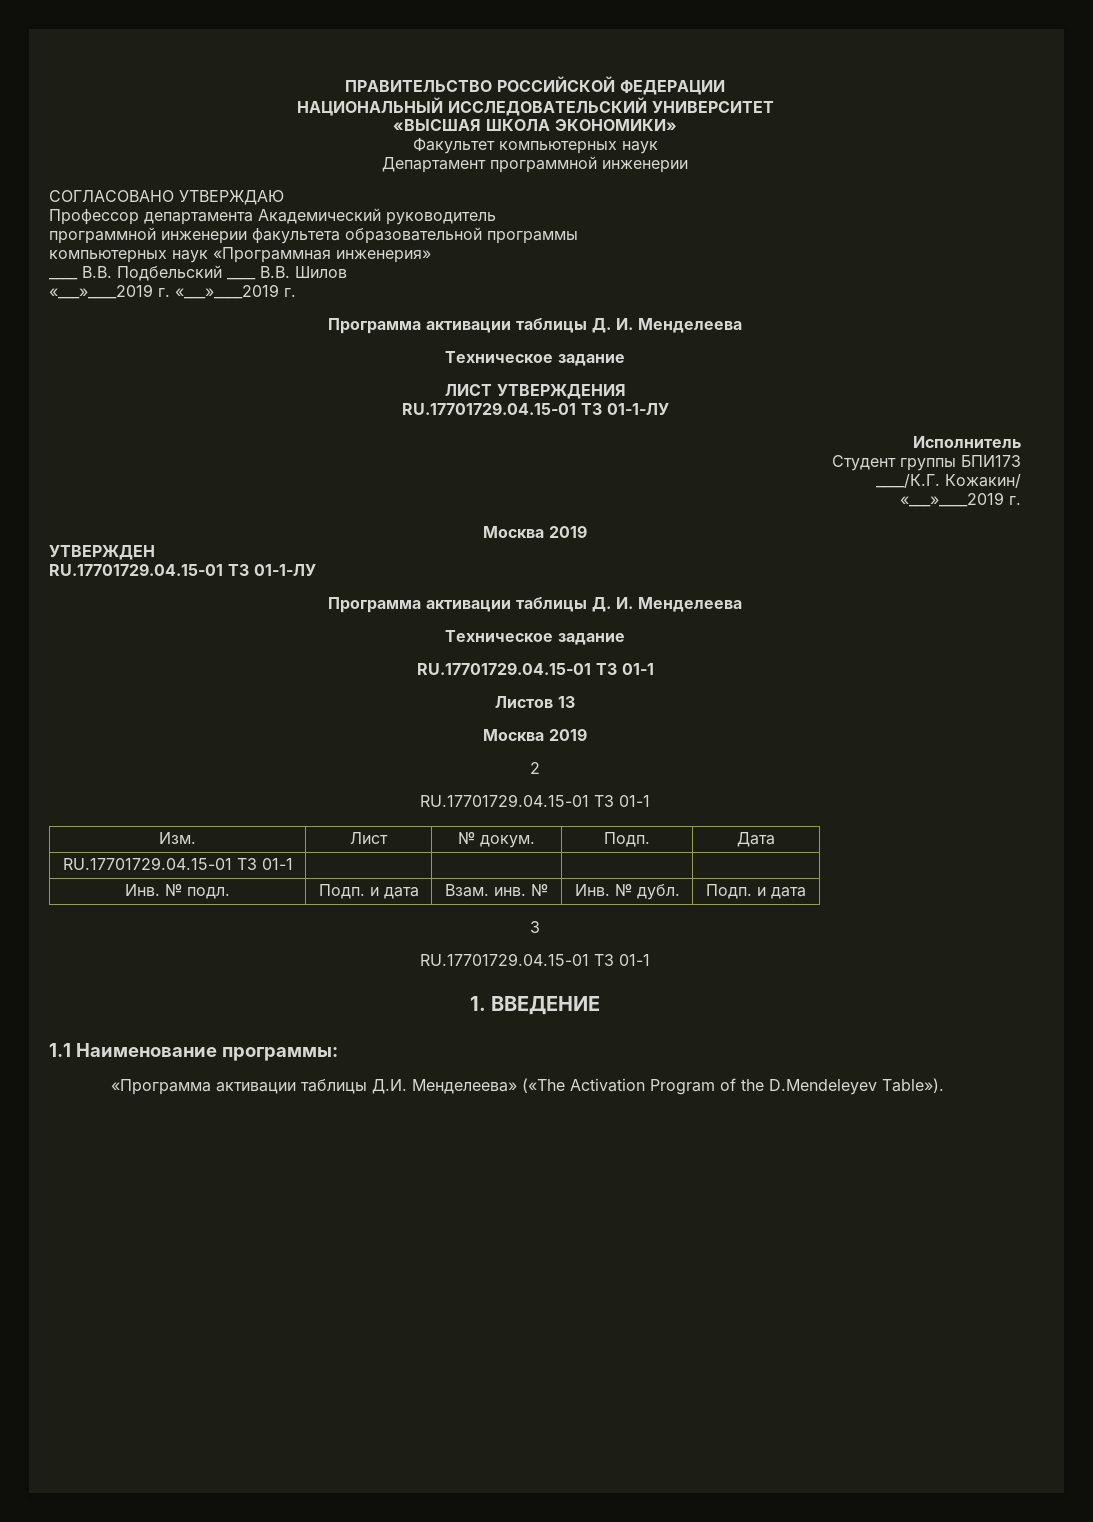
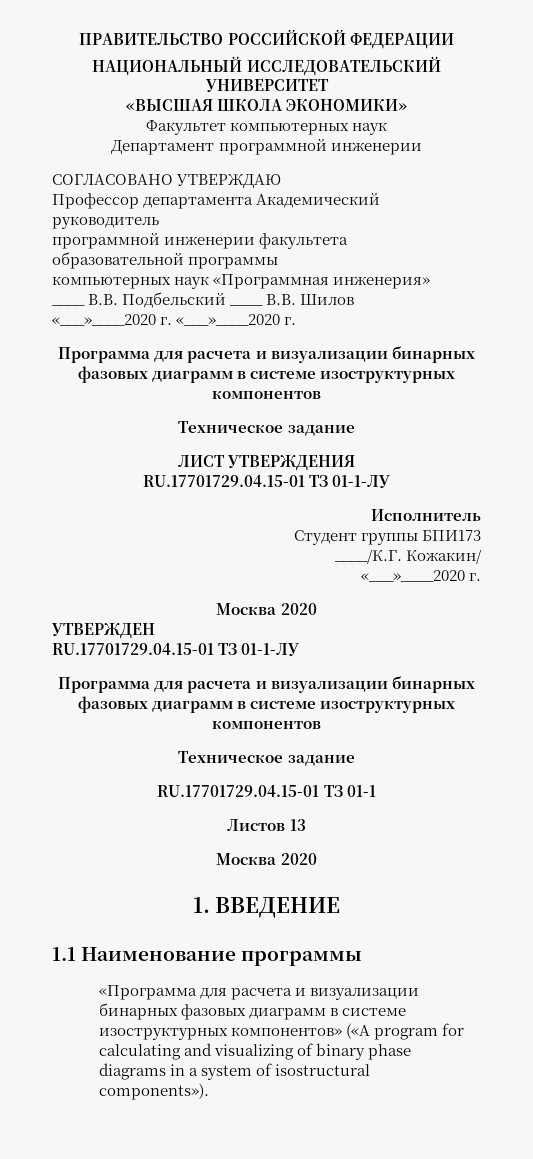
- «___»____2019 г. «___»____2019 г.
- Программа активации таблицы Д. И. Менделеева
+ «___»____2020 г. «___»____2020 г.
+ Программа для расчета и визуализации бинарных фазовых диаграмм в системе изоструктурных компонентов
  ____/К.Г. Кожакин/
- «___»____2019 г.
- Москва 2019
+ «___»____2020 г.
+ Москва 2020
  УТВЕРЖДЕН
  RU.17701729.04.15-01 ТЗ 01-1-ЛУ
- Программа активации таблицы Д. И. Менделеева
+ Программа для расчета и визуализации бинарных фазовых диаграмм в системе изоструктурных компонентов
  Листов 13
- Москва 2019
- 2
- RU.17701729.04.15-01 ТЗ 01-1
- Изм. | Лист | № докум. | Подп. | Дата
- RU.17701729.04.15-01 ТЗ 01-1 | | | |
- Инв. № подл. | Подп. и дата | Взам. инв. № | Инв. № дубл. | Подп. и дата
- 3
- RU.17701729.04.15-01 ТЗ 01-1
+ Москва 2020
- 1.1 Наименование программы:
+ 1.1 Наименование программы
- «Программа активации таблицы Д.И. Менделеева» («The Activation Program of the D.Mendeleyev Table»).
+ «Программа для расчета и визуализации бинарных фазовых диаграмм в системе изоструктурных компонентов» («A program for calculating and visualizing of binary phase diagrams in a system of isostructural components»).

